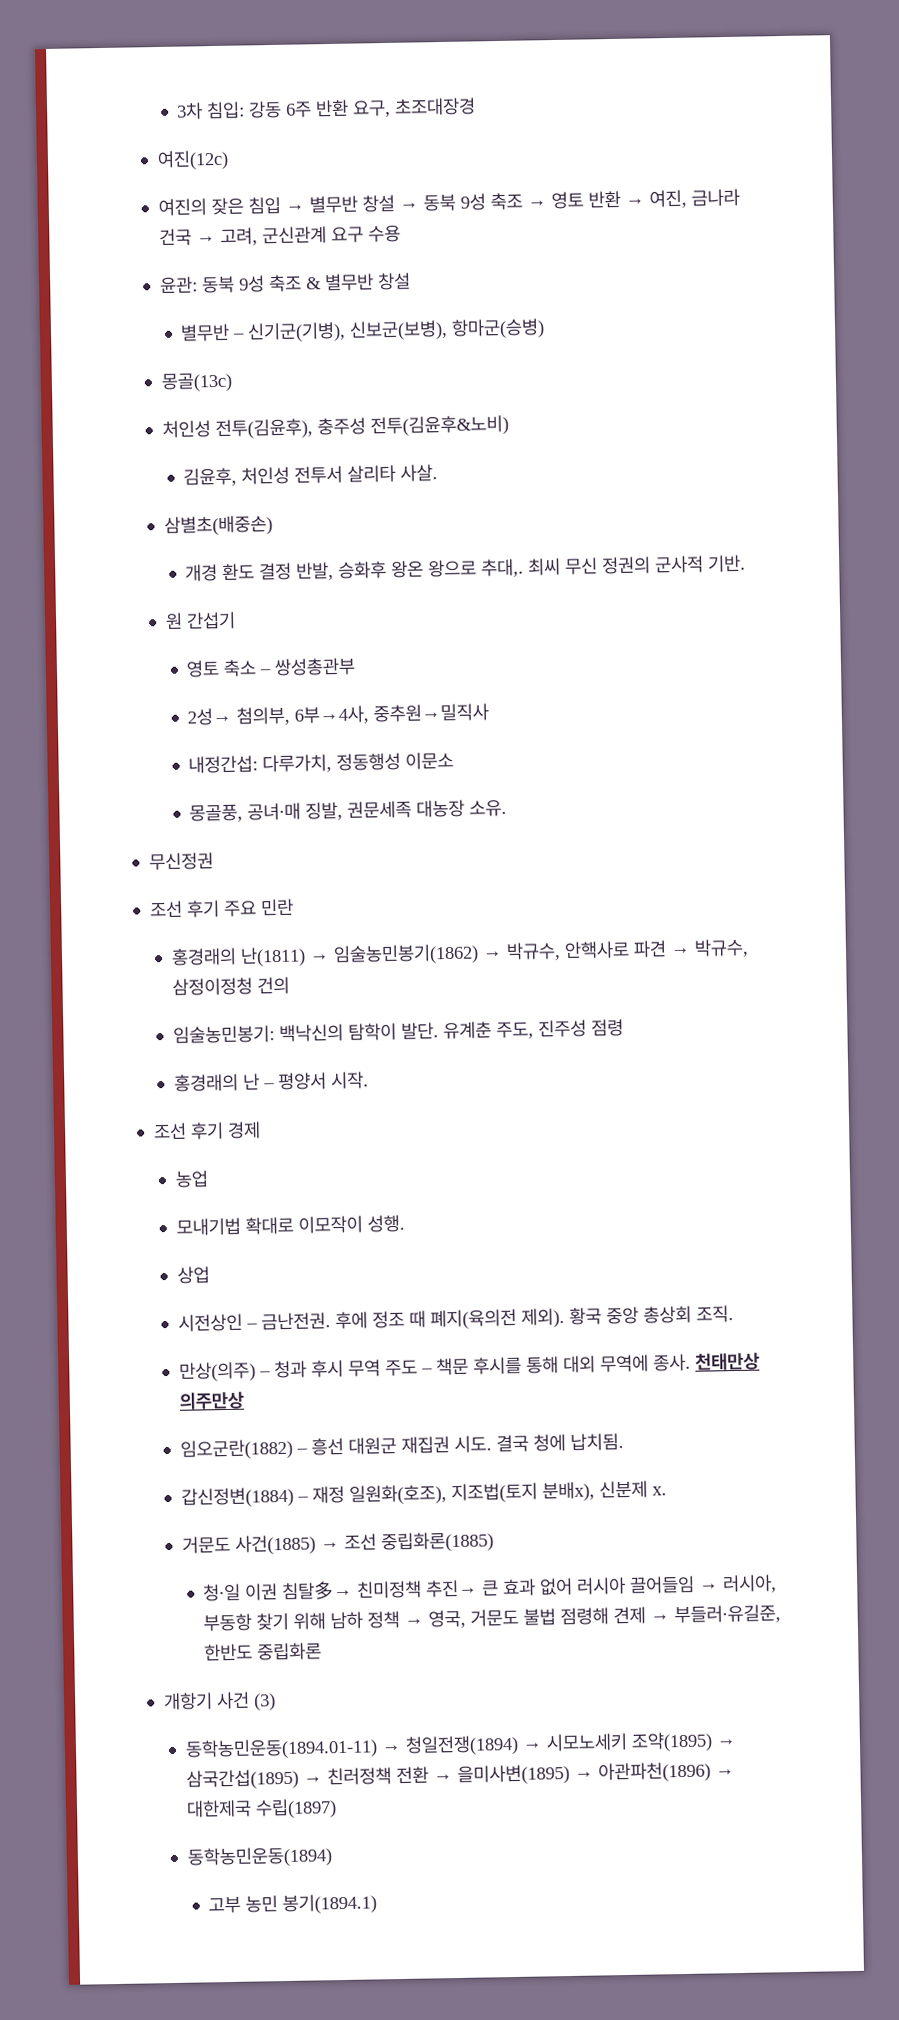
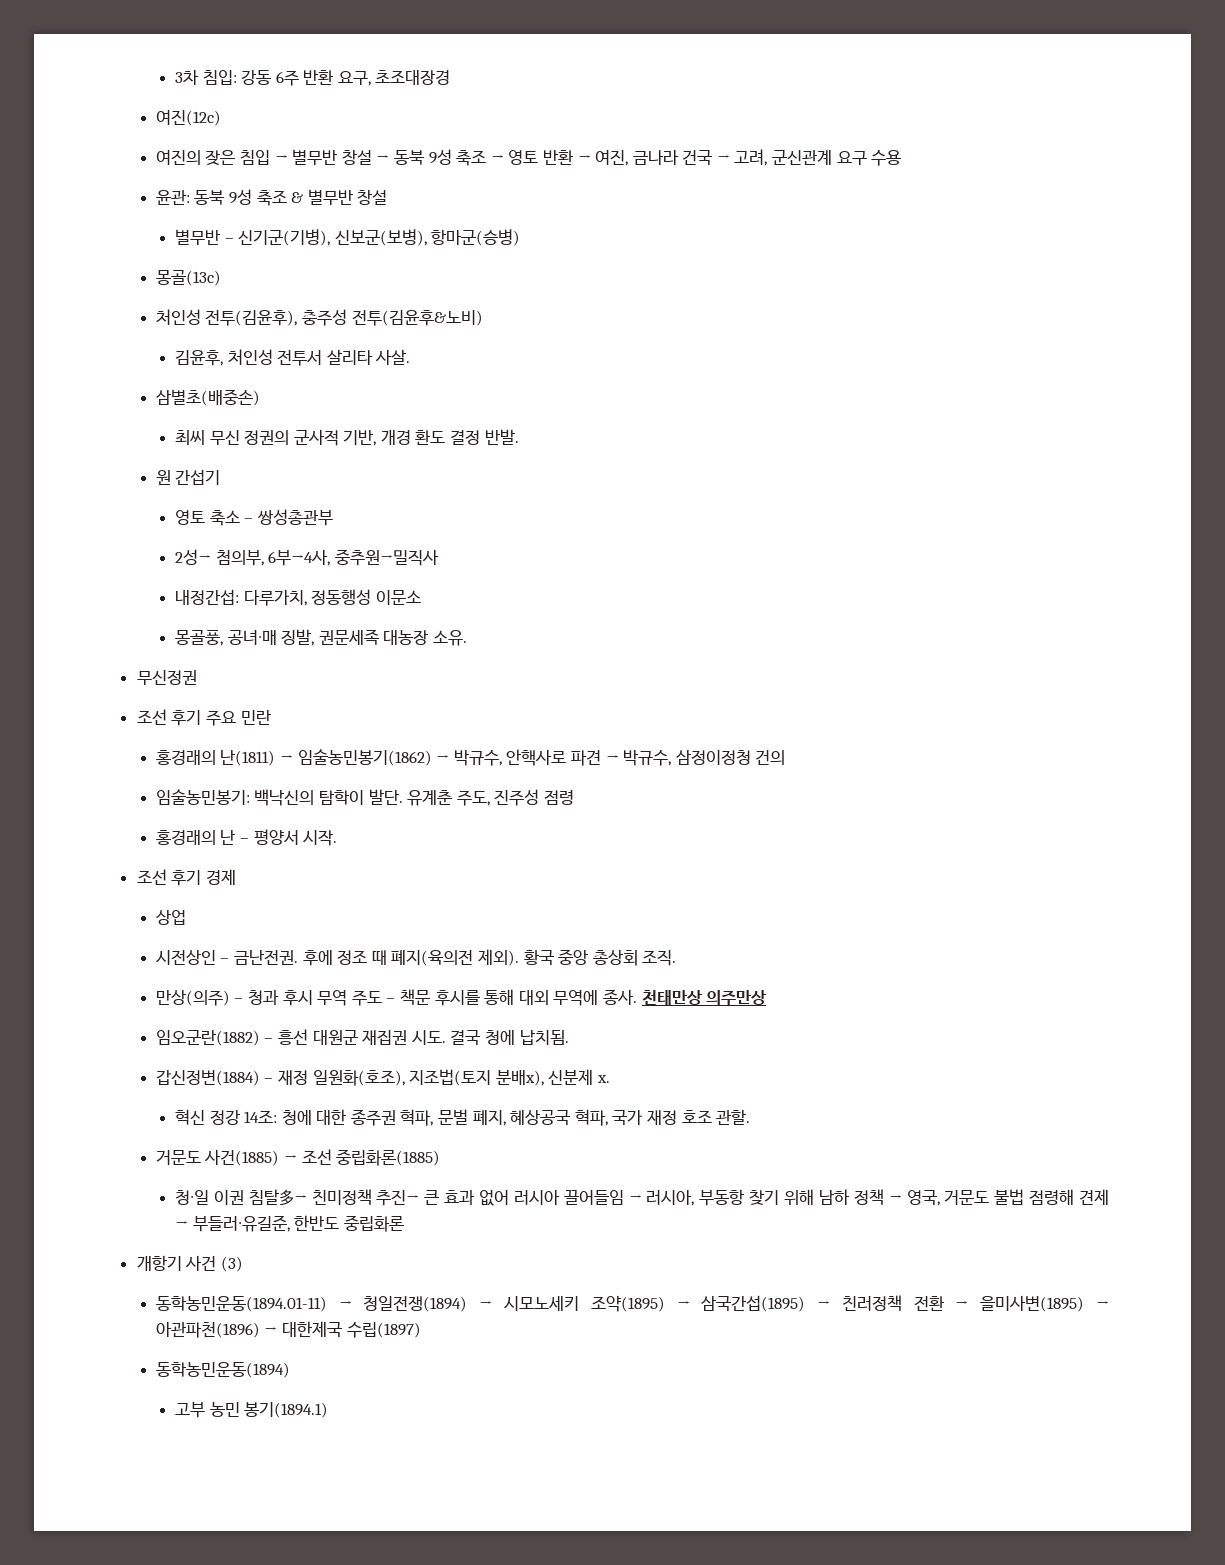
- 개경 환도 결정 반발, 승화후 왕온 왕으로 추대,. 최씨 무신 정권의 군사적 기반.
+ 최씨 무신 정권의 군사적 기반, 개경 환도 결정 반발.
- 농업
- 모내기법 확대로 이모작이 성행.
+ 혁신 정강 14조: 청에 대한 종주권 혁파, 문벌 폐지, 혜상공국 혁파, 국가 재정 호조 관할.

